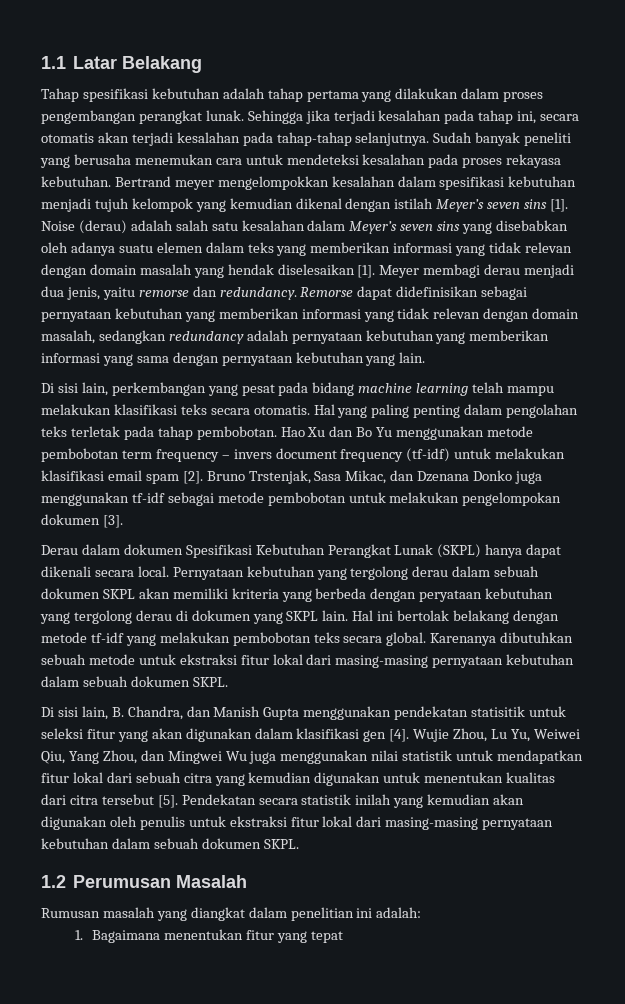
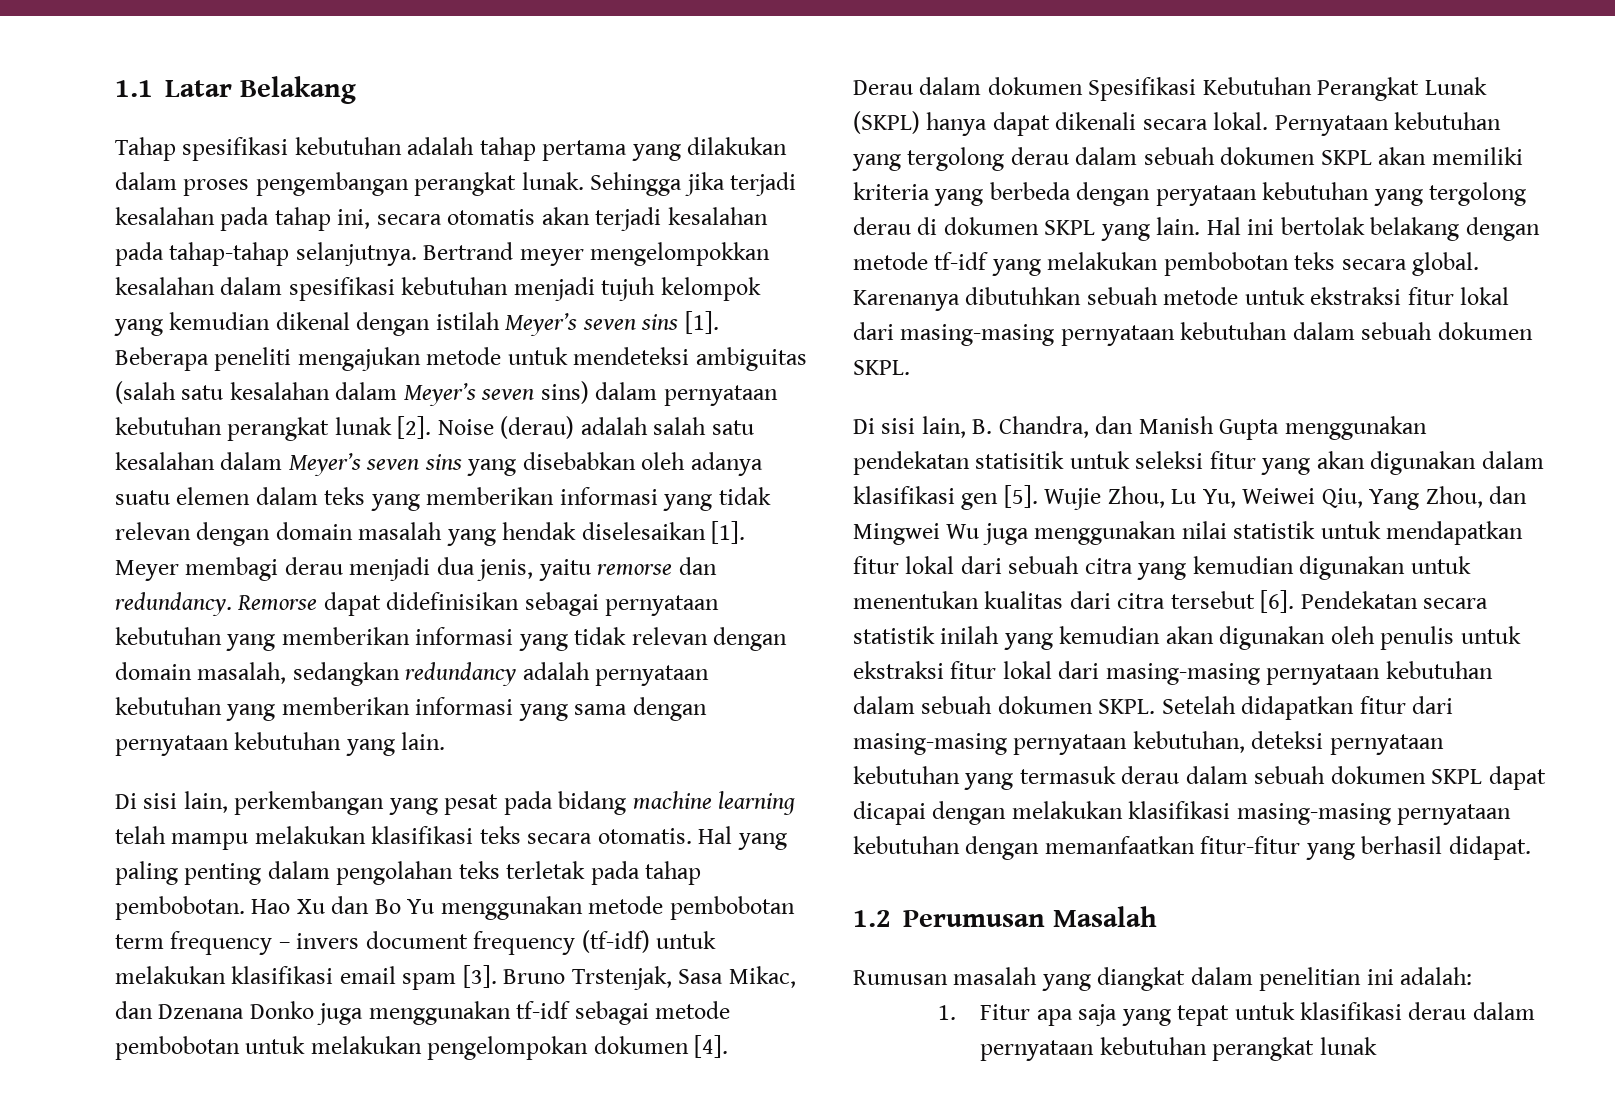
- Sudah banyak peneliti yang berusaha menemukan cara untuk mendeteksi kesalahan pada proses rekayasa kebutuhan.
+ Beberapa peneliti mengajukan metode untuk mendeteksi ambiguitas (salah satu kesalahan dalam Meyer’s seven sins) dalam pernyataan kebutuhan perangkat lunak [2].
- Hao Xu dan Bo Yu menggunakan metode pembobotan term frequency – invers document frequency (tf-idf) untuk melakukan klasifikasi email spam [2].
+ Hao Xu dan Bo Yu menggunakan metode pembobotan term frequency – invers document frequency (tf-idf) untuk melakukan klasifikasi email spam [3].
- Bruno Trstenjak, Sasa Mikac, dan Dzenana Donko juga menggunakan tf-idf sebagai metode pembobotan untuk melakukan pengelompokan dokumen [3].
+ Bruno Trstenjak, Sasa Mikac, dan Dzenana Donko juga menggunakan tf-idf sebagai metode pembobotan untuk melakukan pengelompokan dokumen [4].
- Derau dalam dokumen Spesifikasi Kebutuhan Perangkat Lunak (SKPL) hanya dapat dikenali secara local.
+ Derau dalam dokumen Spesifikasi Kebutuhan Perangkat Lunak (SKPL) hanya dapat dikenali secara lokal.
- Pernyataan kebutuhan yang tergolong derau dalam sebuah dokumen SKPL akan memiliki kriteria yang berbeda dengan peryataan kebutuhan yang tergolong derau di dokumen yang SKPL lain.
+ Pernyataan kebutuhan yang tergolong derau dalam sebuah dokumen SKPL akan memiliki kriteria yang berbeda dengan peryataan kebutuhan yang tergolong derau di dokumen SKPL yang lain.
- Di sisi lain, B. Chandra, dan Manish Gupta menggunakan pendekatan statisitik untuk seleksi fitur yang akan digunakan dalam klasifikasi gen [4].
+ Di sisi lain, B. Chandra, dan Manish Gupta menggunakan pendekatan statisitik untuk seleksi fitur yang akan digunakan dalam klasifikasi gen [5].
- Wujie Zhou, Lu Yu, Weiwei Qiu, Yang Zhou, dan Mingwei Wu juga menggunakan nilai statistik untuk mendapatkan fitur lokal dari sebuah citra yang kemudian digunakan untuk menentukan kualitas dari citra tersebut [5].
+ Wujie Zhou, Lu Yu, Weiwei Qiu, Yang Zhou, dan Mingwei Wu juga menggunakan nilai statistik untuk mendapatkan fitur lokal dari sebuah citra yang kemudian digunakan untuk menentukan kualitas dari citra tersebut [6].
+ Setelah didapatkan fitur dari masing-masing pernyataan kebutuhan, deteksi pernyataan kebutuhan yang termasuk derau dalam sebuah dokumen SKPL dapat dicapai dengan melakukan klasifikasi masing-masing pernyataan kebutuhan dengan memanfaatkan fitur-fitur yang berhasil didapat.
- 1. Bagaimana menentukan fitur yang tepat
+ 1. Fitur apa saja yang tepat untuk klasifikasi derau dalam pernyataan kebutuhan perangkat lunak

